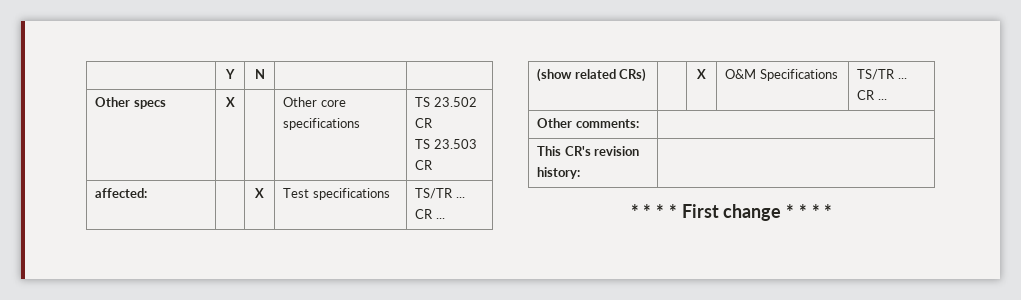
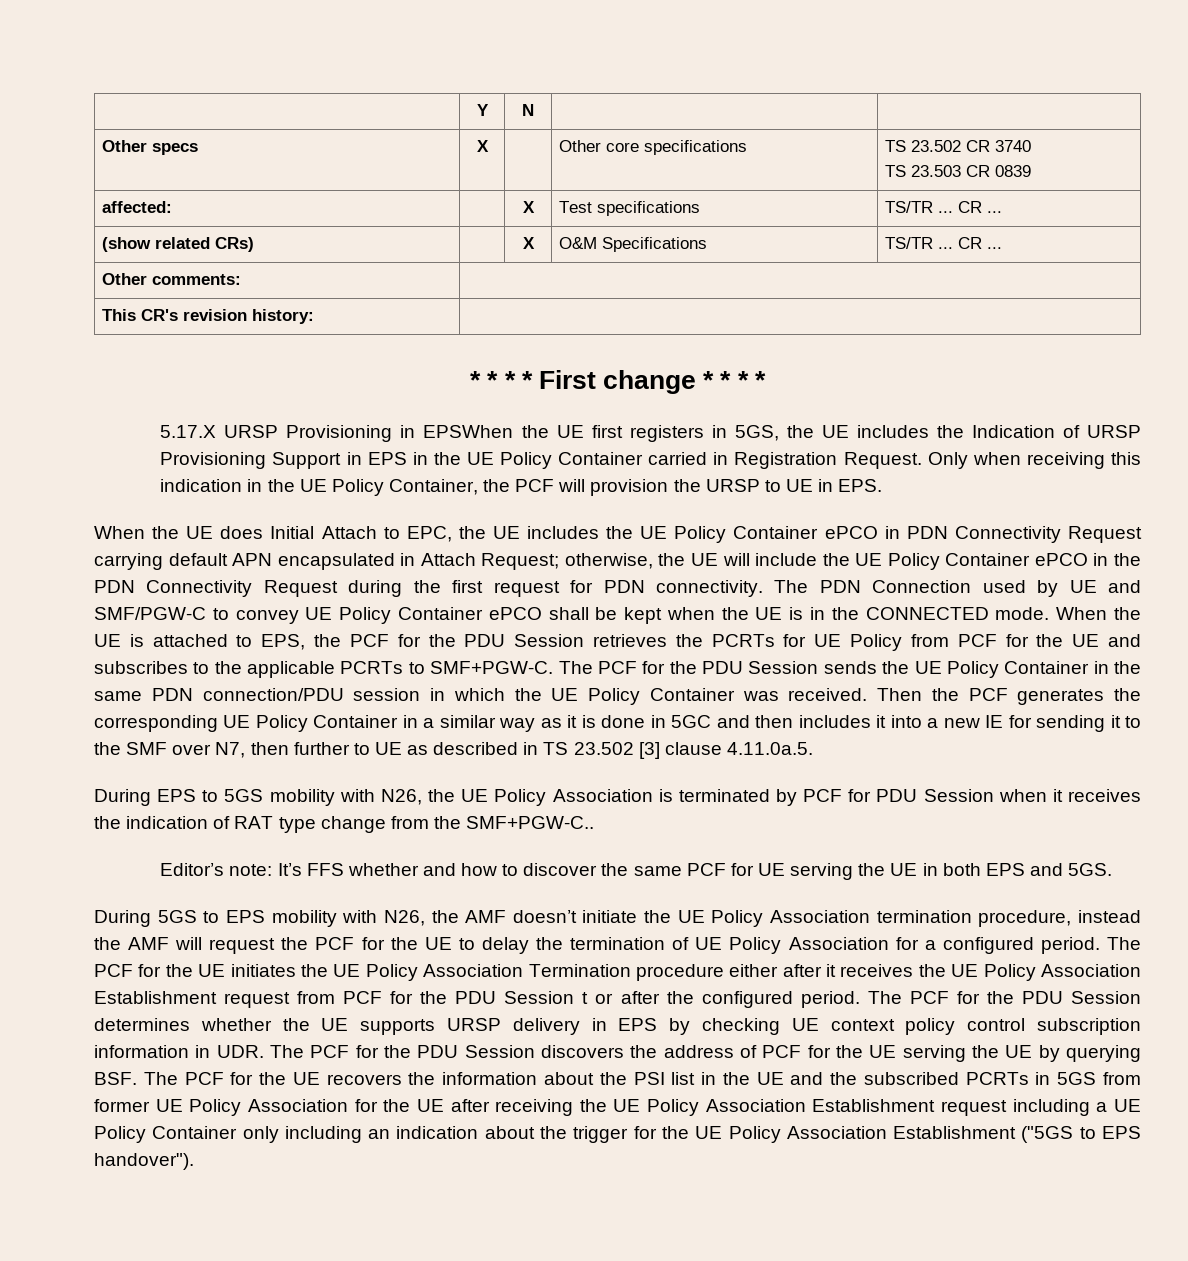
- Other specs | X | | Other core specifications | TS 23.502 CR
- TS 23.503 CR
+ Other specs | X | | Other core specifications | TS 23.502 CR 3740
+ TS 23.503 CR 0839
+ 5.17.X URSP Provisioning in EPSWhen the UE first registers in 5GS, the UE includes the Indication of URSP Provisioning Support in EPS in the UE Policy Container carried in Registration Request. Only when receiving this indication in the UE Policy Container, the PCF will provision the URSP to UE in EPS.
+ When the UE does Initial Attach to EPC, the UE includes the UE Policy Container ePCO in PDN Connectivity Request carrying default APN encapsulated in Attach Request; otherwise, the UE will include the UE Policy Container ePCO in the PDN Connectivity Request during the first request for PDN connectivity. The PDN Connection used by UE and SMF/PGW-C to convey UE Policy Container ePCO shall be kept when the UE is in the CONNECTED mode. When the UE is attached to EPS, the PCF for the PDU Session retrieves the PCRTs for UE Policy from PCF for the UE and subscribes to the applicable PCRTs to SMF+PGW-C. The PCF for the PDU Session sends the UE Policy Container in the same PDN connection/PDU session in which the UE Policy Container was received. Then the PCF generates the corresponding UE Policy Container in a similar way as it is done in 5GC and then includes it into a new IE for sending it to the SMF over N7, then further to UE as described in TS 23.502 [3] clause 4.11.0a.5.
+ During EPS to 5GS mobility with N26, the UE Policy Association is terminated by PCF for PDU Session when it receives the indication of RAT type change from the SMF+PGW-C..
+ Editor’s note: It’s FFS whether and how to discover the same PCF for UE serving the UE in both EPS and 5GS.
+ During 5GS to EPS mobility with N26, the AMF doesn’t initiate the UE Policy Association termination procedure, instead the AMF will request the PCF for the UE to delay the termination of UE Policy Association for a configured period. The PCF for the UE initiates the UE Policy Association Termination procedure either after it receives the UE Policy Association Establishment request from PCF for the PDU Session t or after the configured period. The PCF for the PDU Session determines whether the UE supports URSP delivery in EPS by checking UE context policy control subscription information in UDR. The PCF for the PDU Session discovers the address of PCF for the UE serving the UE by querying BSF. The PCF for the UE recovers the information about the PSI list in the UE and the subscribed PCRTs in 5GS from former UE Policy Association for the UE after receiving the UE Policy Association Establishment request including a UE Policy Container only including an indication about the trigger for the UE Policy Association Establishment ("5GS to EPS handover").

